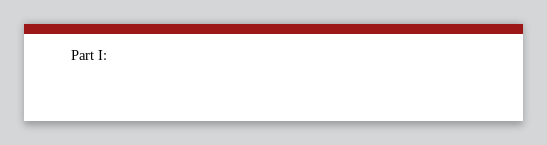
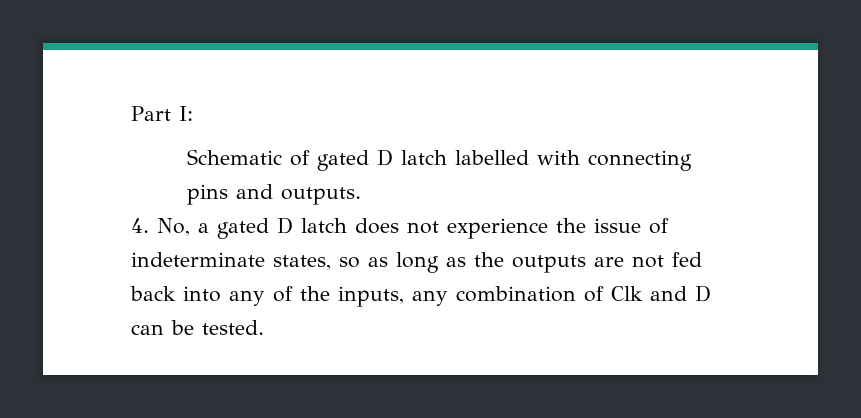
+ Schematic of gated D latch labelled with connecting pins and outputs.
+ 4. No, a gated D latch does not experience the issue of indeterminate states, so as long as the outputs are not fed back into any of the inputs, any combination of Clk and D can be tested.

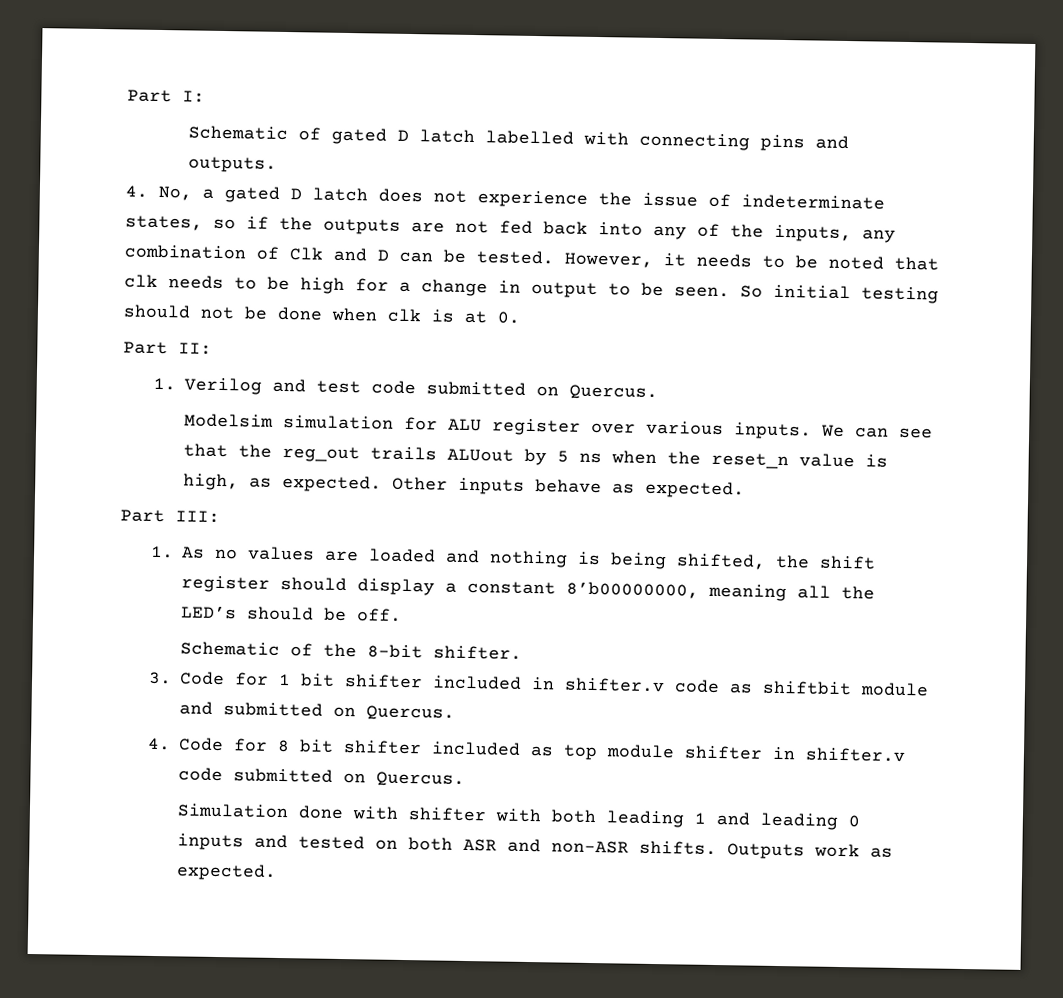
- 4. No, a gated D latch does not experience the issue of indeterminate states, so as long as the outputs are not fed back into any of the inputs, any combination of Clk and D can be tested.
+ 4. No, a gated D latch does not experience the issue of indeterminate states, so if the outputs are not fed back into any of the inputs, any combination of Clk and D can be tested.
+ However, it needs to be noted that clk needs to be high for a change in output to be seen. So initial testing should not be done when clk is at 0.
+ Part II:
+ 1. Verilog and test code submitted on Quercus.
+ Modelsim simulation for ALU register over various inputs. We can see that the reg_out trails ALUout by 5 ns when the reset_n value is high, as expected. Other inputs behave as expected.
+ Part III:
+ 1. As no values are loaded and nothing is being shifted, the shift register should display a constant 8’b00000000, meaning all the LED’s should be off.
+ Schematic of the 8-bit shifter.
+ 3. Code for 1 bit shifter included in shifter.v code as shiftbit module and submitted on Quercus.
+ 4. Code for 8 bit shifter included as top module shifter in shifter.v code submitted on Quercus.
+ Simulation done with shifter with both leading 1 and leading 0 inputs and tested on both ASR and non-ASR shifts. Outputs work as expected.

